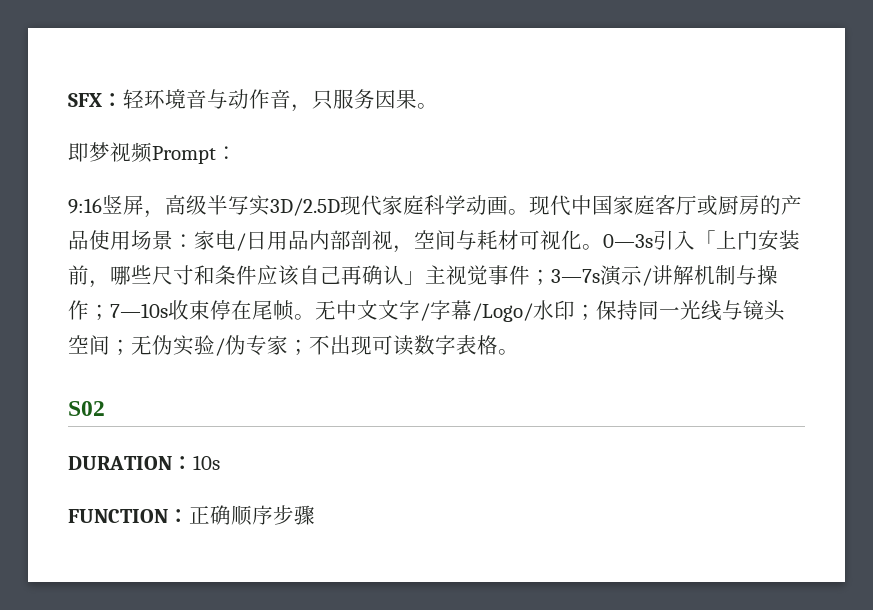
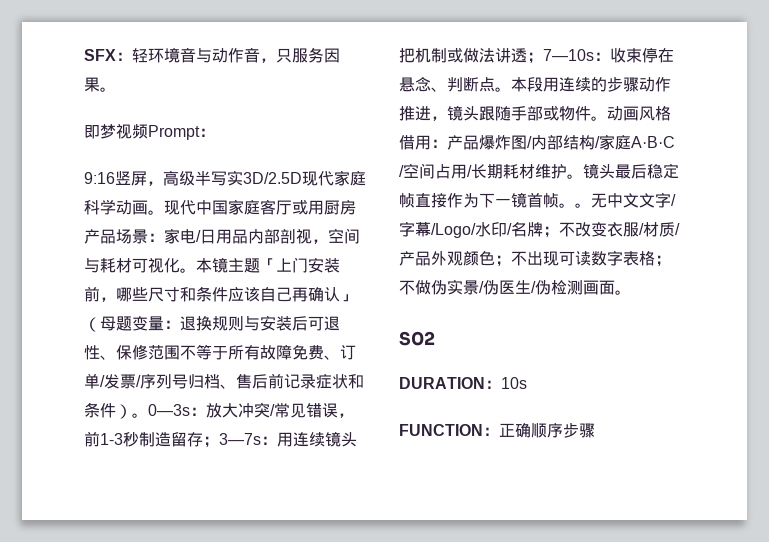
- 现代中国家庭客厅或厨房的产品使用场景：家电/日用品内部剖视，空间与耗材可视化。
+ 现代中国家庭客厅或用厨房产品场景：家电/日用品内部剖视，空间与耗材可视化。
- 0—3s引入「上门安装前，哪些尺寸和条件应该自己再确认」主视觉事件；3—7s演示/讲解机制与操作；7—10s收束停在尾帧。
+ 本镜主题「上门安装前，哪些尺寸和条件应该自己再确认」（母题变量：退换规则与安装后可退性、保修范围不等于所有故障免费、订单/发票/序列号归档、售后前记录症状和条件）。0—3s：放大冲突/常见错误，前1-3秒制造留存；3—7s：用连续镜头把机制或做法讲透；7—10s：收束停在悬念、判断点。本段用连续的步骤动作推进，镜头跟随手部或物件。动画风格借用：产品爆炸图/内部结构/家庭A·B·C /空间占用/长期耗材维护。镜头最后稳定帧直接作为下一镜首帧。。
- 无中文文字/字幕/Logo/水印；保持同一光线与镜头空间；无伪实验/伪专家；不出现可读数字表格。
+ 无中文文字/字幕/Logo/水印/名牌；不改变衣服/材质/产品外观颜色；不出现可读数字表格；不做伪实景/伪医生/伪检测画面。

